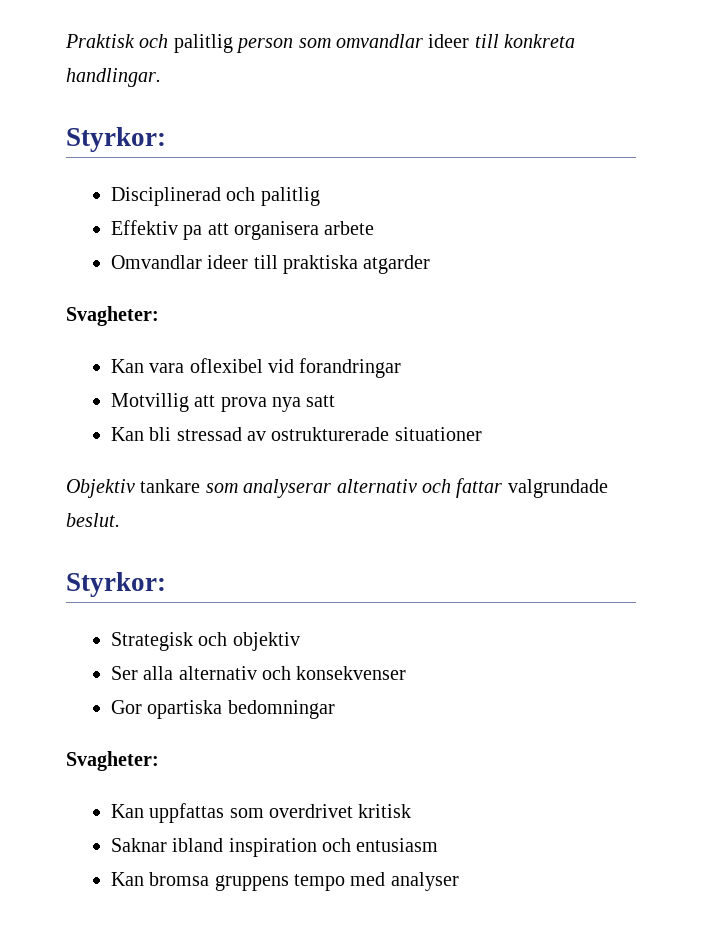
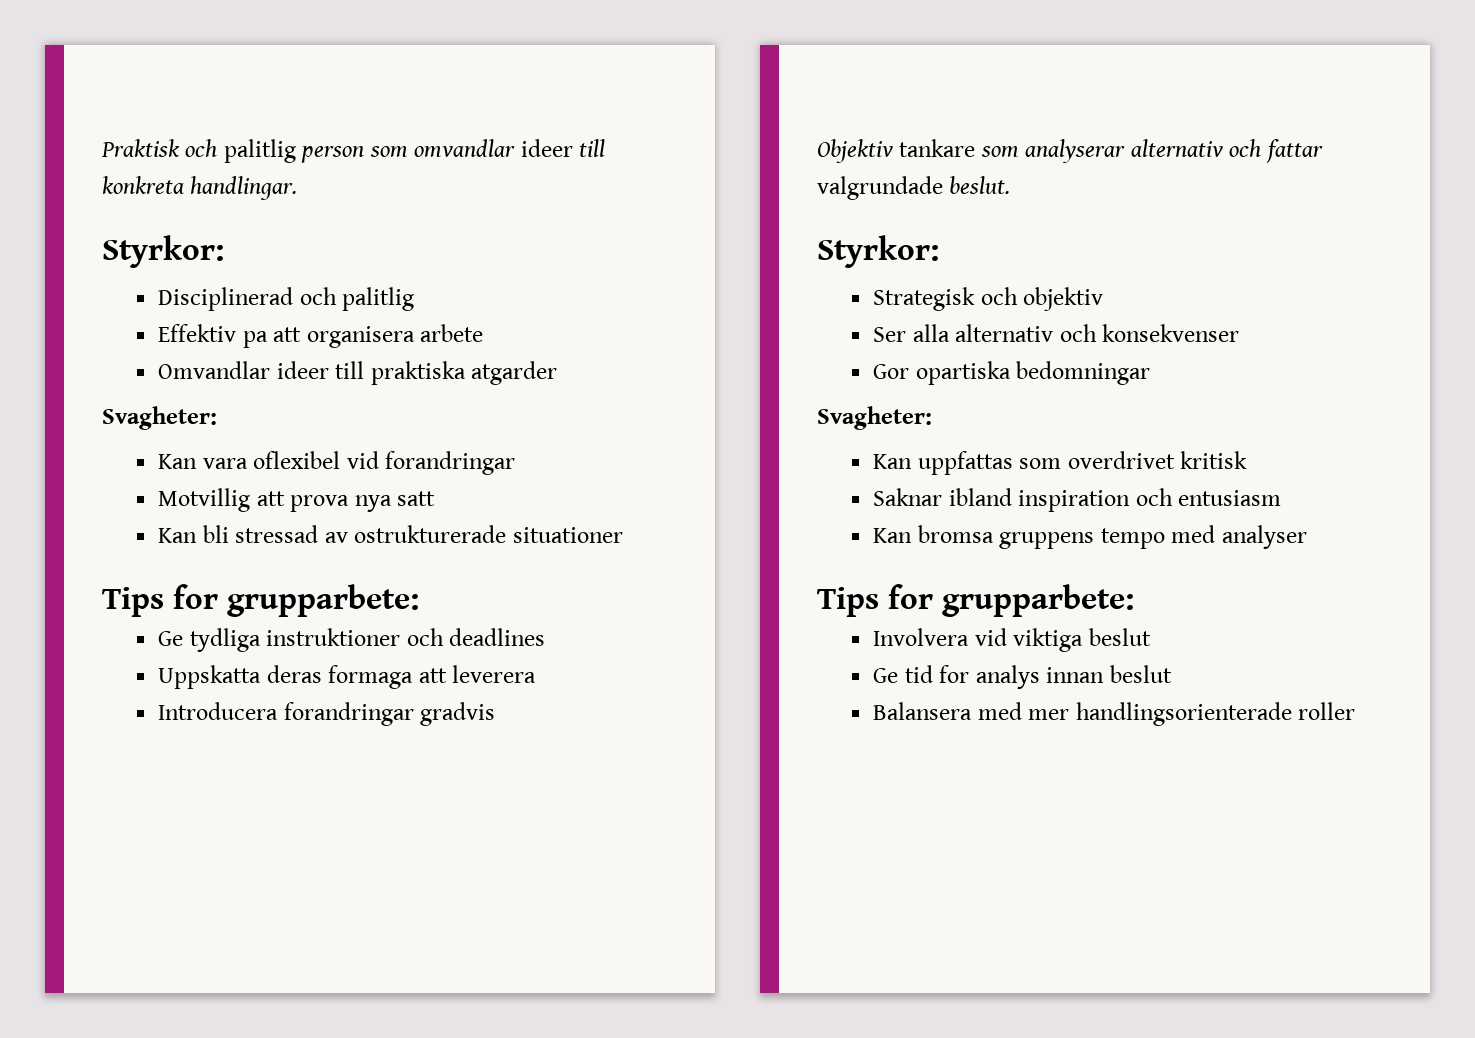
  Kan bli stressad av ostrukturerade situationer
+ Tips for grupparbete:
+ Ge tydliga instruktioner och deadlines
+ Uppskatta deras formaga att leverera
+ Introducera forandringar gradvis
  Kan bromsa gruppens tempo med analyser
+ Tips for grupparbete:
+ Involvera vid viktiga beslut
+ Ge tid for analys innan beslut
+ Balansera med mer handlingsorienterade roller

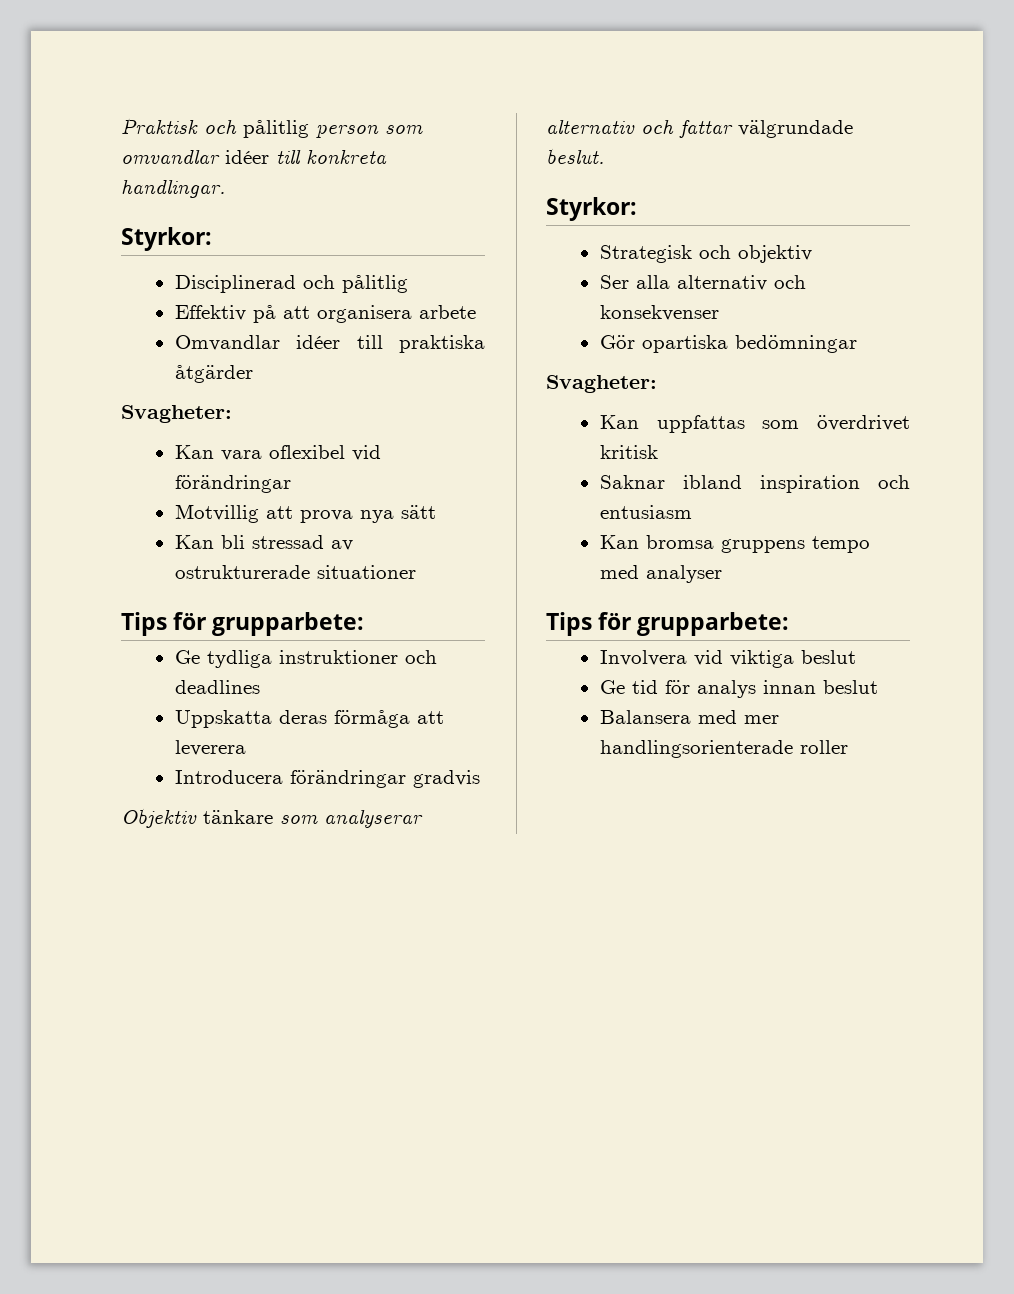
- Praktisk och palitlig person som omvandlar ideer till konkreta handlingar.
+ Praktisk och pålitlig person som omvandlar idéer till konkreta handlingar.
- Disciplinerad och palitlig
+ Disciplinerad och pålitlig
- Effektiv pa att organisera arbete
+ Effektiv på att organisera arbete
- Omvandlar ideer till praktiska atgarder
+ Omvandlar idéer till praktiska åtgärder
- Kan vara oflexibel vid forandringar
+ Kan vara oflexibel vid förändringar
- Motvillig att prova nya satt
+ Motvillig att prova nya sätt
  Kan bli stressad av ostrukturerade situationer
- Tips for grupparbete:
+ Tips för grupparbete:
- Uppskatta deras formaga att leverera
+ Uppskatta deras förmåga att leverera
- Introducera forandringar gradvis
+ Introducera förändringar gradvis
- Objektiv tankare som analyserar alternativ och fattar valgrundade beslut.
+ Objektiv tänkare som analyserar alternativ och fattar välgrundade beslut.
- Gor opartiska bedomningar
+ Gör opartiska bedömningar
- Kan uppfattas som overdrivet kritisk
+ Kan uppfattas som överdrivet kritisk
  Kan bromsa gruppens tempo med analyser
- Tips for grupparbete:
+ Tips för grupparbete:
- Ge tid for analys innan beslut
+ Ge tid för analys innan beslut

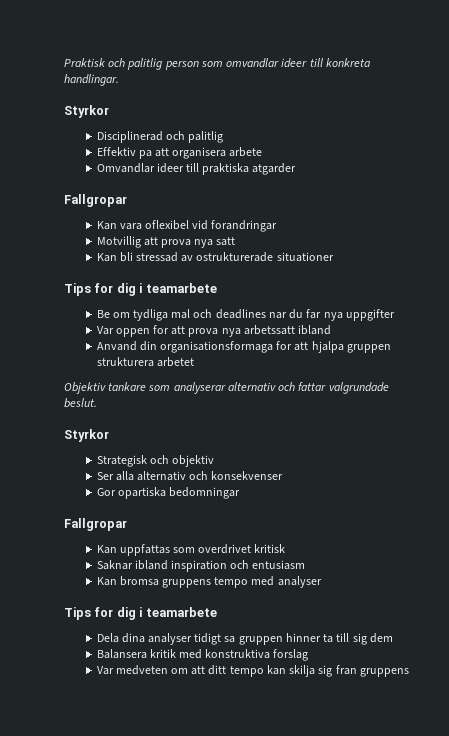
- Praktisk och pålitlig person som omvandlar idéer till konkreta handlingar.
- Styrkor:
+ Praktisk och palitlig person som omvandlar ideer till konkreta handlingar.
+ Styrkor
- Disciplinerad och pålitlig
+ Disciplinerad och palitlig
- Effektiv på att organisera arbete
+ Effektiv pa att organisera arbete
- Omvandlar idéer till praktiska åtgärder
- Svagheter:
+ Omvandlar ideer till praktiska atgarder
+ Fallgropar
- Kan vara oflexibel vid förändringar
+ Kan vara oflexibel vid forandringar
- Motvillig att prova nya sätt
+ Motvillig att prova nya satt
  Kan bli stressad av ostrukturerade situationer
- Tips för grupparbete:
- Ge tydliga instruktioner och deadlines
- Uppskatta deras förmåga att leverera
- Introducera förändringar gradvis
+ Tips for dig i teamarbete
+ Be om tydliga mal och deadlines nar du far nya uppgifter
+ Var oppen for att prova nya arbetssatt ibland
+ Anvand din organisationsformaga for att hjalpa gruppen strukturera arbetet
- Objektiv tänkare som analyserar alternativ och fattar välgrundade beslut.
- Styrkor:
+ Objektiv tankare som analyserar alternativ och fattar valgrundade beslut.
+ Styrkor
- Gör opartiska bedömningar
- Svagheter:
+ Gor opartiska bedomningar
+ Fallgropar
- Kan uppfattas som överdrivet kritisk
+ Kan uppfattas som overdrivet kritisk
  Kan bromsa gruppens tempo med analyser
- Tips för grupparbete:
- Involvera vid viktiga beslut
- Ge tid för analys innan beslut
- Balansera med mer handlingsorienterade roller
+ Tips for dig i teamarbete
+ Dela dina analyser tidigt sa gruppen hinner ta till sig dem
+ Balansera kritik med konstruktiva forslag
+ Var medveten om att ditt tempo kan skilja sig fran gruppens

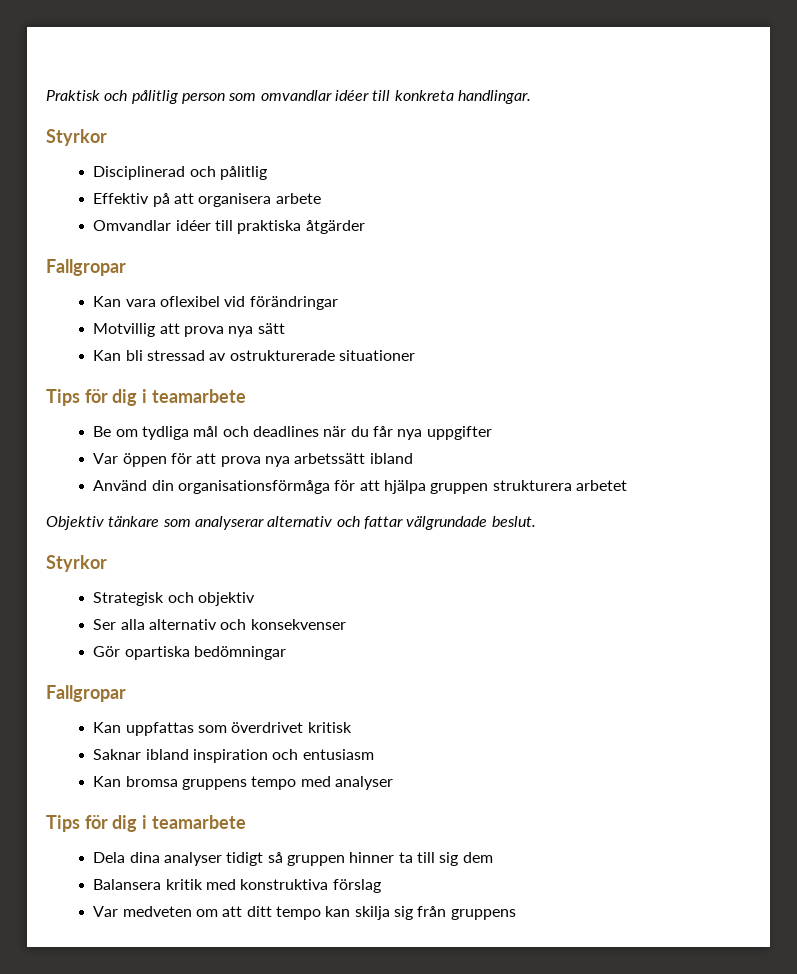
- Praktisk och palitlig person som omvandlar ideer till konkreta handlingar.
+ Praktisk och pålitlig person som omvandlar idéer till konkreta handlingar.
- Disciplinerad och palitlig
+ Disciplinerad och pålitlig
- Effektiv pa att organisera arbete
+ Effektiv på att organisera arbete
- Omvandlar ideer till praktiska atgarder
+ Omvandlar idéer till praktiska åtgärder
- Kan vara oflexibel vid forandringar
+ Kan vara oflexibel vid förändringar
- Motvillig att prova nya satt
+ Motvillig att prova nya sätt
  Kan bli stressad av ostrukturerade situationer
- Tips for dig i teamarbete
+ Tips för dig i teamarbete
- Be om tydliga mal och deadlines nar du far nya uppgifter
+ Be om tydliga mål och deadlines när du får nya uppgifter
- Var oppen for att prova nya arbetssatt ibland
+ Var öppen för att prova nya arbetssätt ibland
- Anvand din organisationsformaga for att hjalpa gruppen strukturera arbetet
+ Använd din organisationsförmåga för att hjälpa gruppen strukturera arbetet
- Objektiv tankare som analyserar alternativ och fattar valgrundade beslut.
+ Objektiv tänkare som analyserar alternativ och fattar välgrundade beslut.
- Gor opartiska bedomningar
+ Gör opartiska bedömningar
- Kan uppfattas som overdrivet kritisk
+ Kan uppfattas som överdrivet kritisk
  Kan bromsa gruppens tempo med analyser
- Tips for dig i teamarbete
+ Tips för dig i teamarbete
- Dela dina analyser tidigt sa gruppen hinner ta till sig dem
+ Dela dina analyser tidigt så gruppen hinner ta till sig dem
- Balansera kritik med konstruktiva forslag
+ Balansera kritik med konstruktiva förslag
- Var medveten om att ditt tempo kan skilja sig fran gruppens
+ Var medveten om att ditt tempo kan skilja sig från gruppens

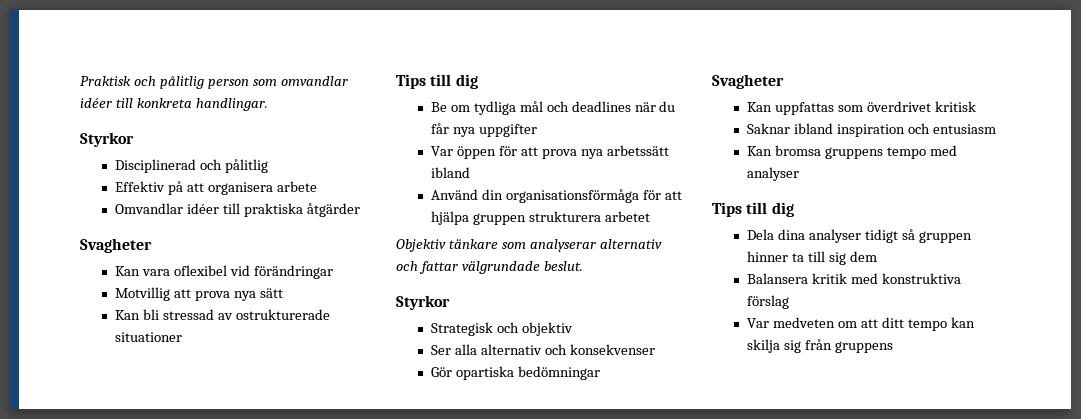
  Omvandlar idéer till praktiska åtgärder
- Fallgropar
+ Svagheter
  Kan bli stressad av ostrukturerade situationer
- Tips för dig i teamarbete
+ Tips till dig
  Gör opartiska bedömningar
- Fallgropar
+ Svagheter
  Kan bromsa gruppens tempo med analyser
- Tips för dig i teamarbete
+ Tips till dig

